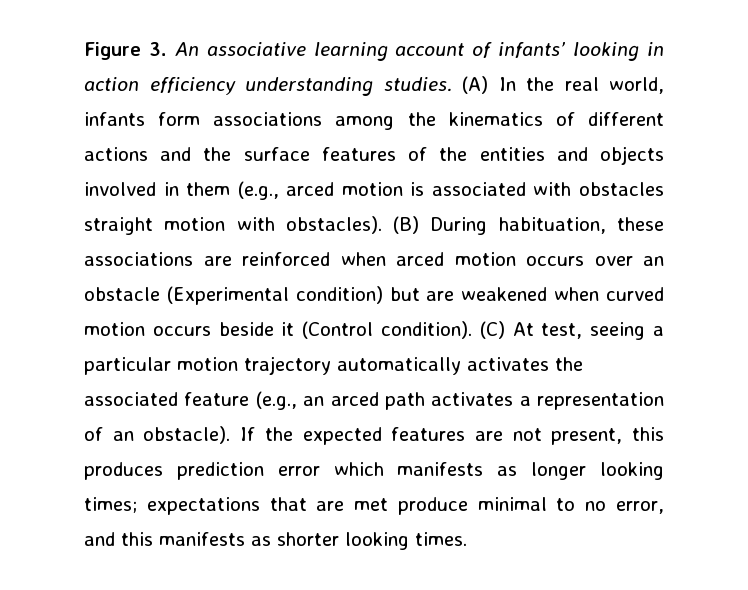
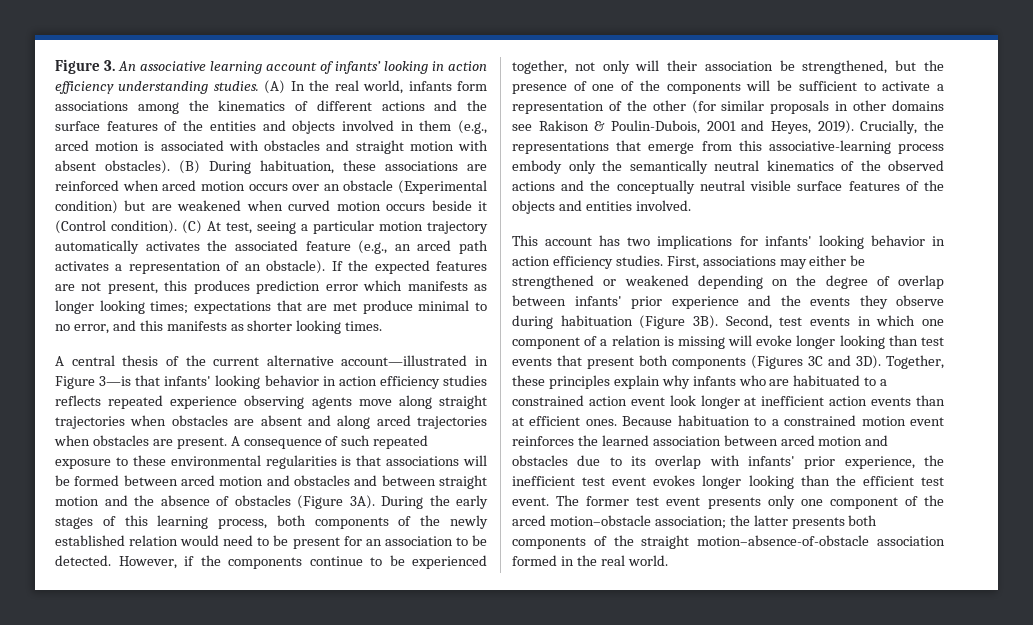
- (A) In the real world, infants form associations among the kinematics of different actions and the surface features of the entities and objects involved in them (e.g., arced motion is associated with obstacles straight motion with obstacles).
+ (A) In the real world, infants form associations among the kinematics of different actions and the surface features of the entities and objects involved in them (e.g., arced motion is associated with obstacles and straight motion with absent obstacles).
+ A central thesis of the current alternative account—illustrated in Figure 3—is that infants' looking behavior in action efficiency studies reflects repeated experience observing agents move along straight trajectories when obstacles are absent and along arced trajectories when obstacles are present. A consequence of such repeated exposure to these environmental regularities is that associations will be formed between arced motion and obstacles and between straight motion and the absence of obstacles (Figure 3A). During the early stages of this learning process, both components of the newly established relation would need to be present for an association to be detected. However, if the components continue to be experienced together, not only will their association be strengthened, but the presence of one of the components will be sufficient to activate a representation of the other (for similar proposals in other domains see Rakison & Poulin-Dubois, 2001 and Heyes, 2019). Crucially, the representations that emerge from this associative-learning process embody only the semantically neutral kinematics of the observed actions and the conceptually neutral visible surface features of the objects and entities involved.
+ This account has two implications for infants' looking behavior in action efficiency studies. First, associations may either be strengthened or weakened depending on the degree of overlap between infants' prior experience and the events they observe during habituation (Figure 3B). Second, test events in which one component of a relation is missing will evoke longer looking than test events that present both components (Figures 3C and 3D). Together, these principles explain why infants who are habituated to a constrained action event look longer at inefficient action events than at efficient ones. Because habituation to a constrained motion event reinforces the learned association between arced motion and obstacles due to its overlap with infants' prior experience, the inefficient test event evokes longer looking than the efficient test event. The former test event presents only one component of the arced motion–obstacle association; the latter presents both components of the straight motion–absence-of-obstacle association formed in the real world.

